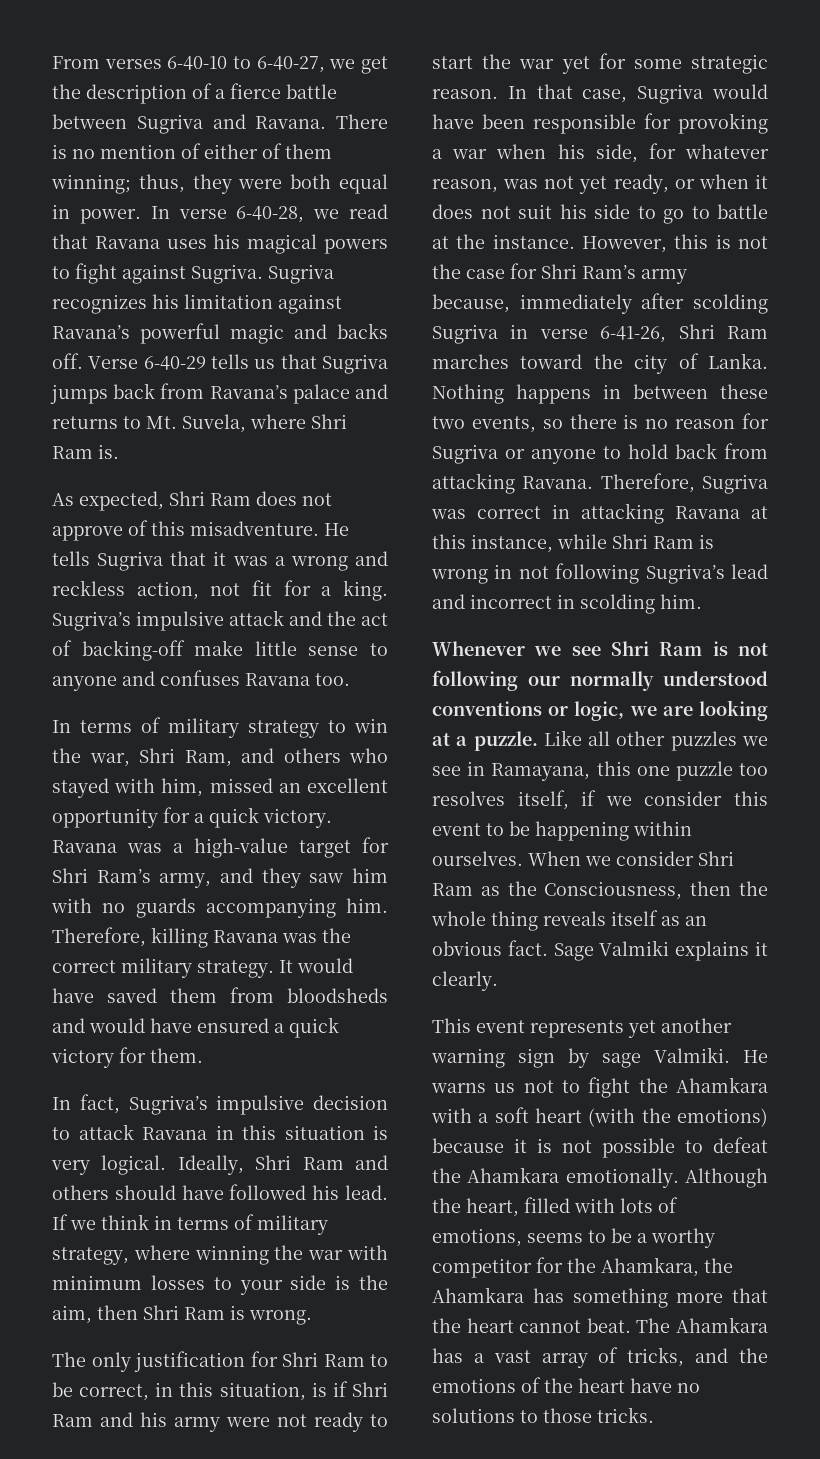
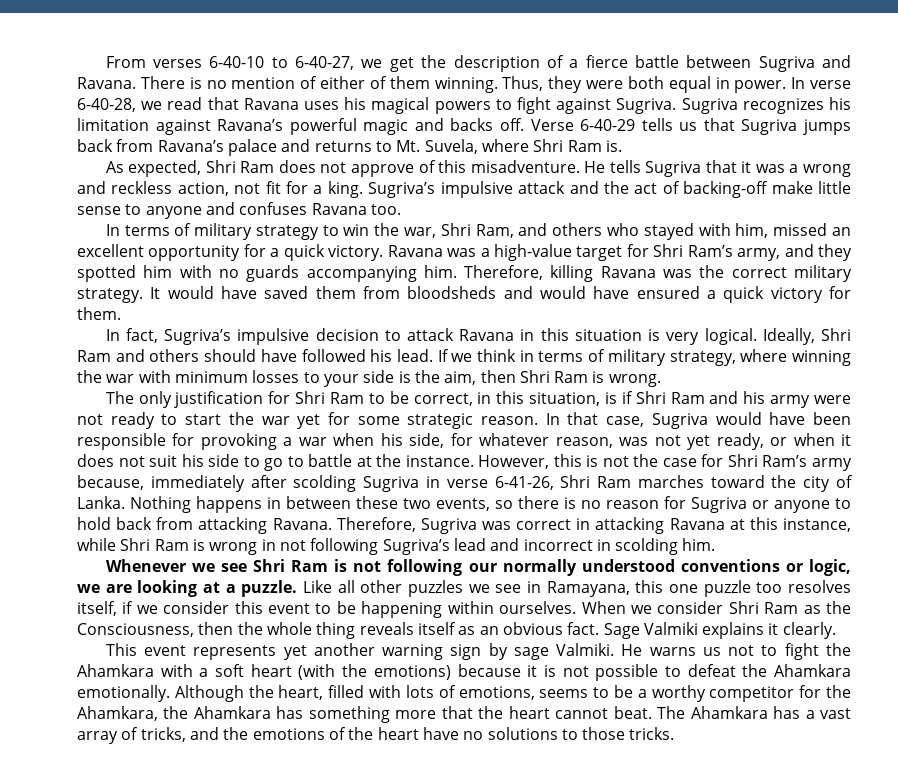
- There is no mention of either of them winning; thus, they were both equal in power.
+ There is no mention of either of them winning. Thus, they were both equal in power.
- Ravana was a high-value target for Shri Ram’s army, and they saw him with no guards accompanying him.
+ Ravana was a high-value target for Shri Ram’s army, and they spotted him with no guards accompanying him.

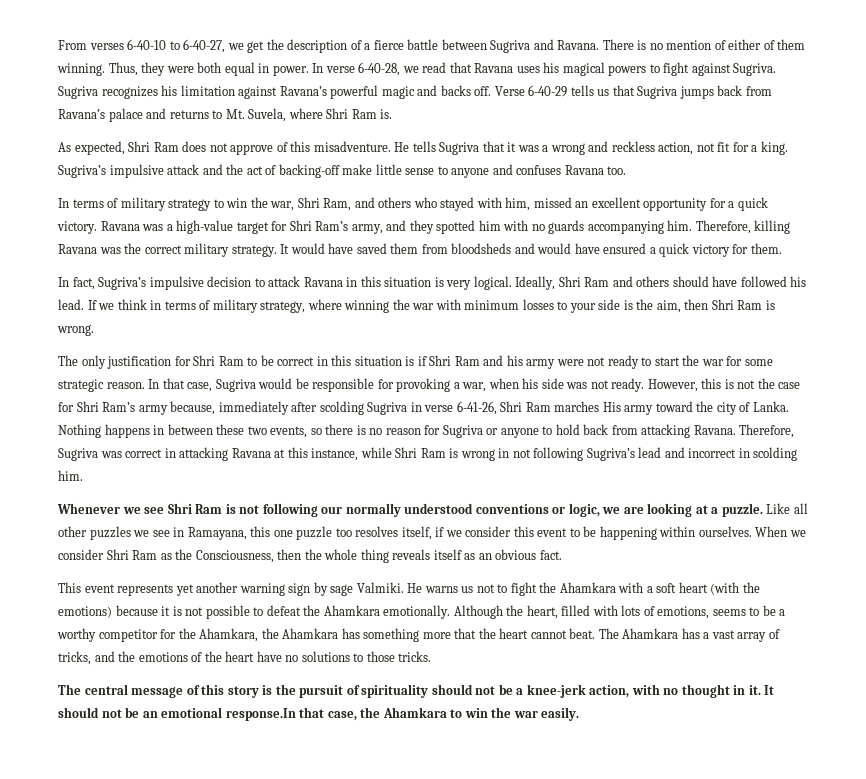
- The only justification for Shri Ram to be correct, in this situation, is if Shri Ram and his army were not ready to start the war yet for some strategic reason.
+ The only justification for Shri Ram to be correct in this situation is if Shri Ram and his army were not ready to start the war for some strategic reason.
- In that case, Sugriva would have been responsible for provoking a war when his side, for whatever reason, was not yet ready, or when it does not suit his side to go to battle at the instance.
+ In that case, Sugriva would be responsible for provoking a war, when his side was not ready.
- However, this is not the case for Shri Ram’s army because, immediately after scolding Sugriva in verse 6-41-26, Shri Ram marches toward the city of Lanka.
+ However, this is not the case for Shri Ram’s army because, immediately after scolding Sugriva in verse 6-41-26, Shri Ram marches His army toward the city of Lanka.
- Sage Valmiki explains it clearly.
+ The central message of this story is the pursuit of spirituality should not be a knee-jerk action, with no thought in it. It should not be an emotional response.In that case, the Ahamkara to win the war easily.

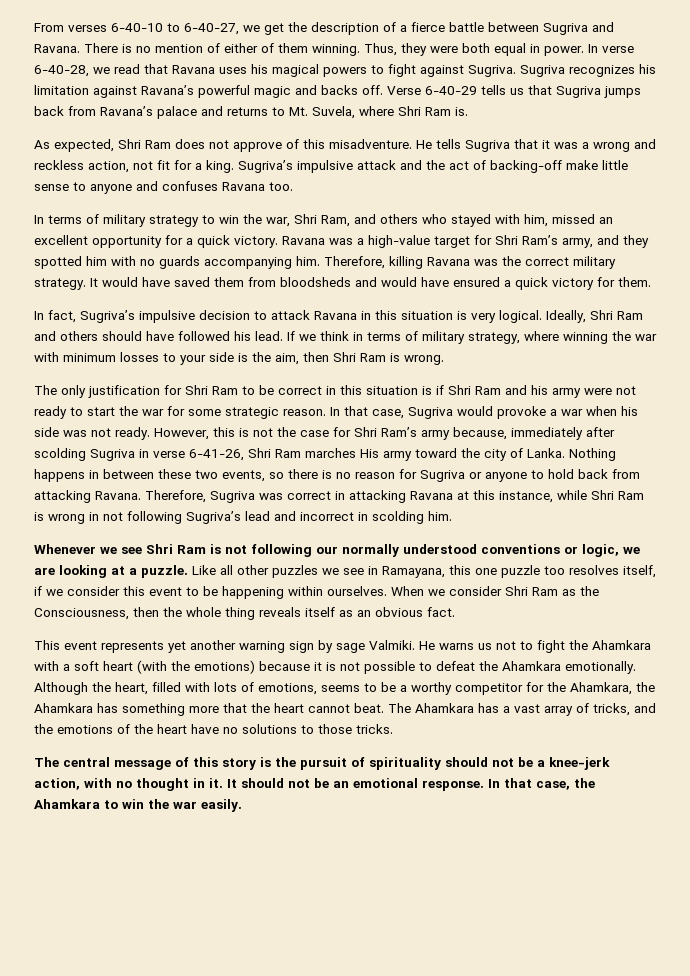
- In that case, Sugriva would be responsible for provoking a war, when his side was not ready.
+ In that case, Sugriva would provoke a war when his side was not ready.
- It should not be an emotional response.In that case, the Ahamkara to win the war easily.
+ It should not be an emotional response. In that case, the Ahamkara to win the war easily.

